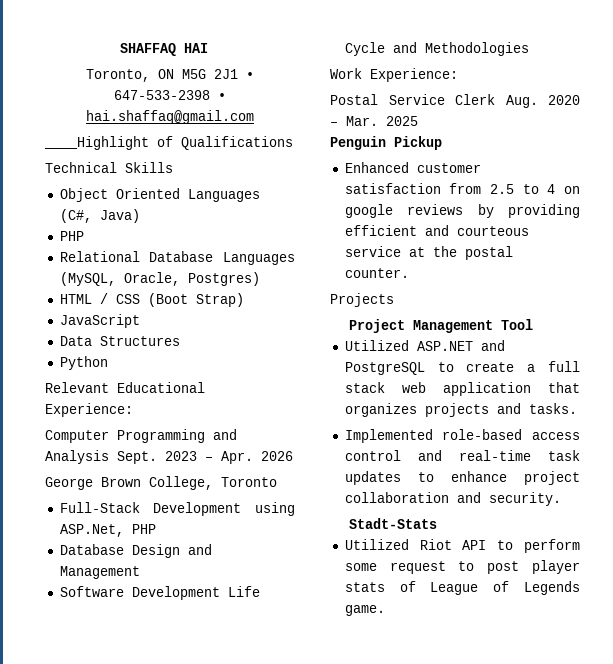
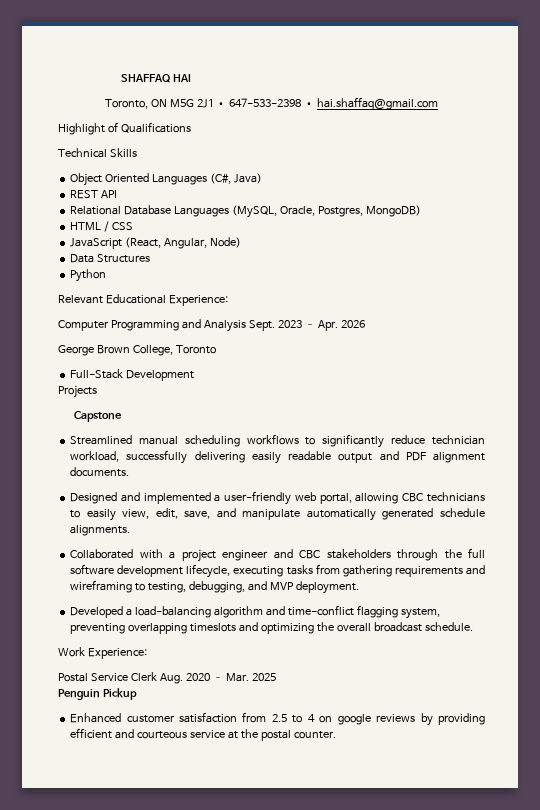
- ____Highlight of Qualifications
+ Highlight of Qualifications
  Object Oriented Languages (C#, Java)
- PHP
+ REST API
- Relational Database Languages (MySQL, Oracle, Postgres)
+ Relational Database Languages (MySQL, Oracle, Postgres, MongoDB)
- HTML / CSS (Boot Strap)
+ HTML / CSS
- JavaScript
+ JavaScript (React, Angular, Node)
- Full-Stack Development using ASP.Net, PHP
- Database Design and Management
- Software Development Life Cycle and Methodologies
+ Full-Stack Development
+ Projects
+ Capstone
+ Streamlined manual scheduling workflows to significantly reduce technician workload, successfully delivering easily readable output and PDF alignment documents.
+ Designed and implemented a user-friendly web portal, allowing CBC technicians to easily view, edit, save, and manipulate automatically generated schedule alignments.
+ Collaborated with a project engineer and CBC stakeholders through the full software development lifecycle, executing tasks from gathering requirements and wireframing to testing, debugging, and MVP deployment.
+ Developed a load-balancing algorithm and time-conflict flagging system, preventing overlapping timeslots and optimizing the overall broadcast schedule.
- Projects
- Project Management Tool
- Utilized ASP.NET and PostgreSQL to create a full stack web application that organizes projects and tasks.
- Implemented role-based access control and real-time task updates to enhance project collaboration and security.
- Stadt-Stats
- Utilized Riot API to perform some request to post player stats of League of Legends game.

